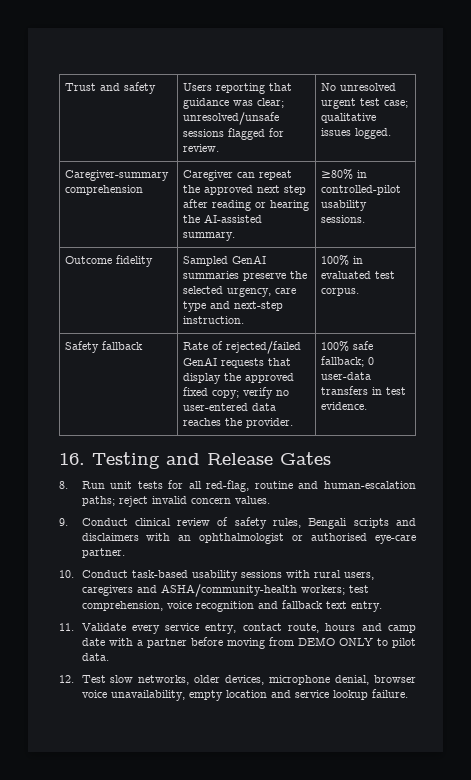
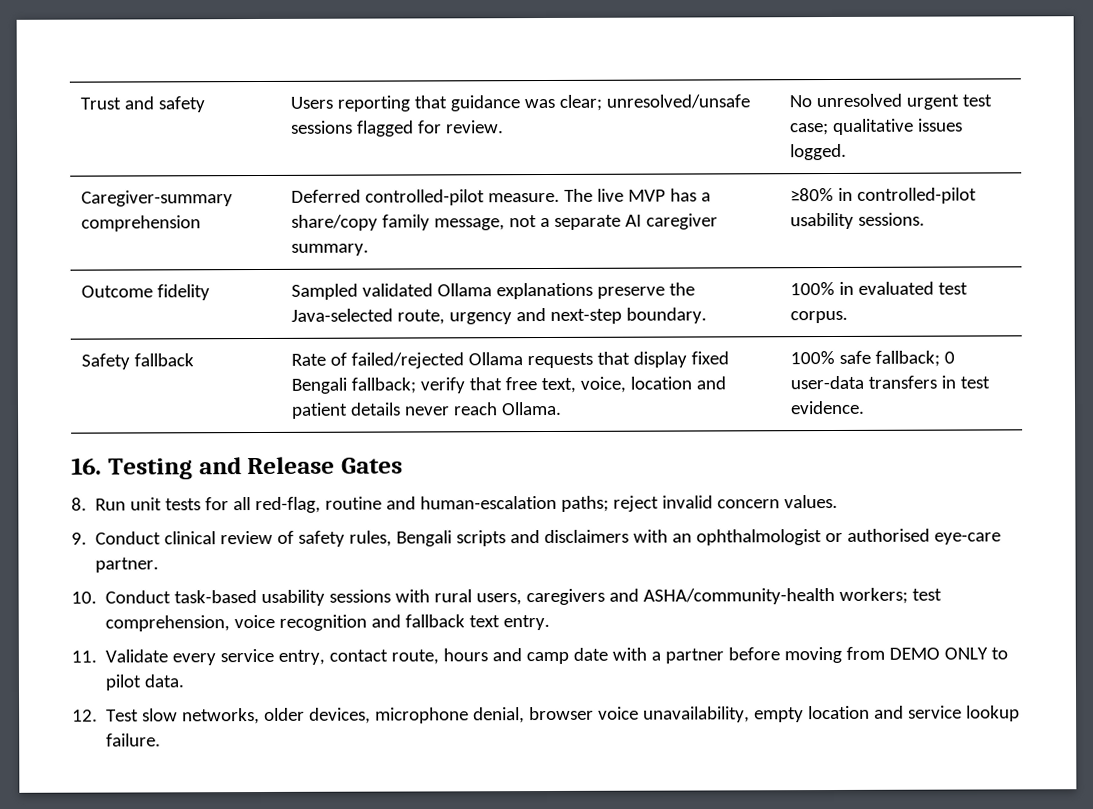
- Caregiver-summary comprehension | Caregiver can repeat the approved next step after reading or hearing the AI-assisted summary. | ≥80% in controlled-pilot usability sessions.
+ Caregiver-summary comprehension | Deferred controlled-pilot measure. The live MVP has a share/copy family message, not a separate AI caregiver summary. | ≥80% in controlled-pilot usability sessions.
- Outcome fidelity | Sampled GenAI summaries preserve the selected urgency, care type and next-step instruction. | 100% in evaluated test corpus.
+ Outcome fidelity | Sampled validated Ollama explanations preserve the Java-selected route, urgency and next-step boundary. | 100% in evaluated test corpus.
- Safety fallback | Rate of rejected/failed GenAI requests that display the approved fixed copy; verify no user-entered data reaches the provider. | 100% safe fallback; 0 user-data transfers in test evidence.
+ Safety fallback | Rate of failed/rejected Ollama requests that display fixed Bengali fallback; verify that free text, voice, location and patient details never reach Ollama. | 100% safe fallback; 0 user-data transfers in test evidence.

